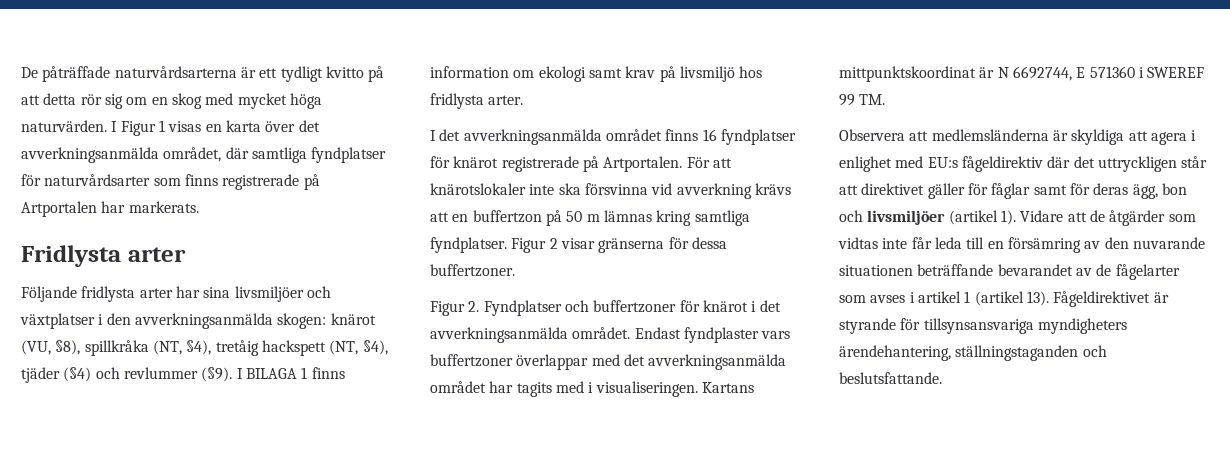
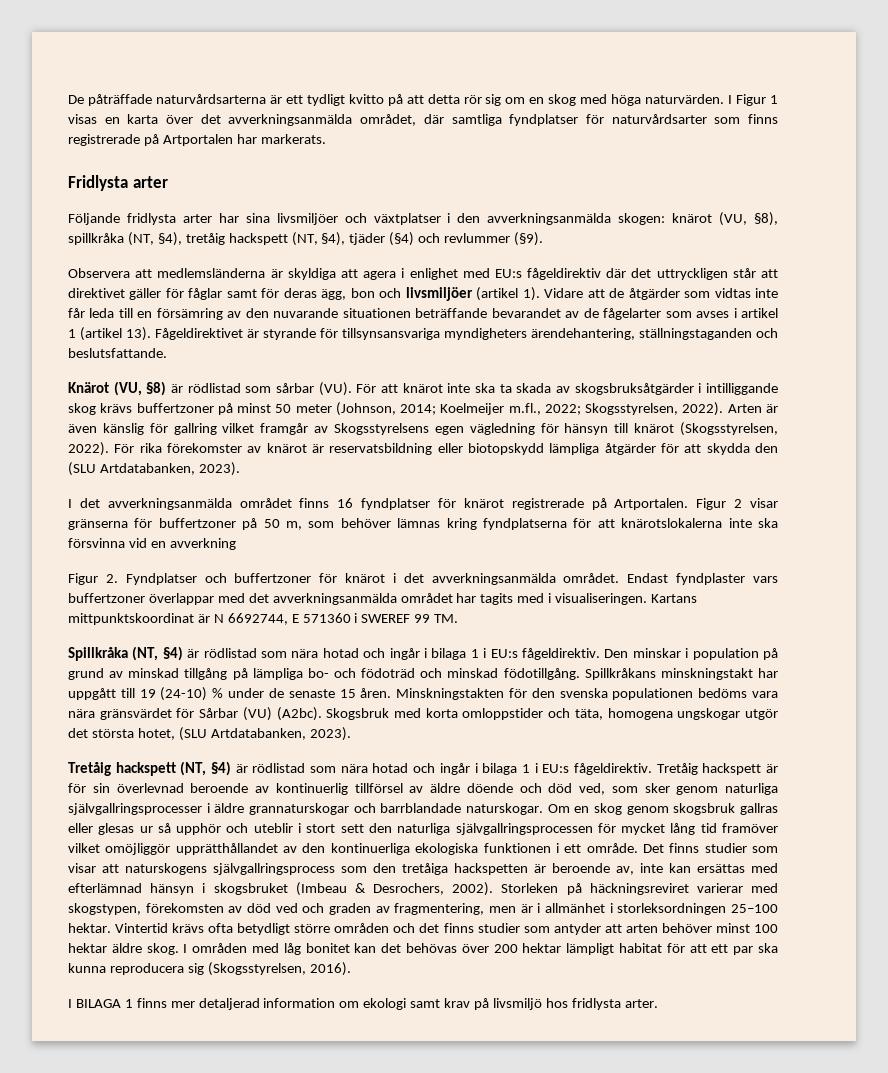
- De påträffade naturvårdsarterna är ett tydligt kvitto på att detta rör sig om en skog med mycket höga naturvärden.
+ De påträffade naturvårdsarterna är ett tydligt kvitto på att detta rör sig om en skog med höga naturvärden.
- I BILAGA 1 finns information om ekologi samt krav på livsmiljö hos fridlysta arter.
- I det avverkningsanmälda området finns 16 fyndplatser för knärot registrerade på Artportalen. För att knärotslokaler inte ska försvinna vid avverkning krävs att en buffertzon på 50 m lämnas kring samtliga fyndplatser. Figur 2 visar gränserna för dessa buffertzoner.
- Figur 2. Fyndplatser och buffertzoner för knärot i det avverkningsanmälda området. Endast fyndplaster vars buffertzoner överlappar med det avverkningsanmälda området har tagits med i visualiseringen. Kartans mittpunktskoordinat är N 6692744, E 571360 i SWEREF 99 TM.
+ Knärot (VU, §8) är rödlistad som sårbar (VU). För att knärot inte ska ta skada av skogsbruksåtgärder i intilliggande skog krävs buffertzoner på minst 50 meter (Johnson, 2014; Koelmeijer m.fl., 2022; Skogsstyrelsen, 2022). Arten är även känslig för gallring vilket framgår av Skogsstyrelsens egen vägledning för hänsyn till knärot (Skogsstyrelsen, 2022). För rika förekomster av knärot är reservatsbildning eller biotopskydd lämpliga åtgärder för att skydda den (SLU Artdatabanken, 2023).
+ I det avverkningsanmälda området finns 16 fyndplatser för knärot registrerade på Artportalen. Figur 2 visar gränserna för buffertzoner på 50 m, som behöver lämnas kring fyndplatserna för att knärotslokalerna inte ska försvinna vid en avverkning
+ Figur 2. Fyndplatser och buffertzoner för knärot i det avverkningsanmälda området. Endast fyndplaster vars buffertzoner överlappar med det avverkningsanmälda området har tagits med i visualiseringen. Kartans mittpunktskoordinat är N 6692744, E 571360 i SWEREF 99 TM.
+ Spillkråka (NT, §4) är rödlistad som nära hotad och ingår i bilaga 1 i EU:s fågeldirektiv. Den minskar i population på grund av minskad tillgång på lämpliga bo- och födoträd och minskad födotillgång. Spillkråkans minskningstakt har uppgått till 19 (24-10) % under de senaste 15 åren. Minskningstakten för den svenska populationen bedöms vara nära gränsvärdet för Sårbar (VU) (A2bc). Skogsbruk med korta omloppstider och täta, homogena ungskogar utgör det största hotet, (SLU Artdatabanken, 2023).
+ Tretåig hackspett (NT, §4) är rödlistad som nära hotad och ingår i bilaga 1 i EU:s fågeldirektiv. Tretåig hackspett är för sin överlevnad beroende av kontinuerlig tillförsel av äldre döende och död ved, som sker genom naturliga självgallringsprocesser i äldre grannaturskogar och barrblandade naturskogar. Om en skog genom skogsbruk gallras eller glesas ur så upphör och uteblir i stort sett den naturliga självgallringsprocessen för mycket lång tid framöver vilket omöjliggör upprätthållandet av den kontinuerliga ekologiska funktionen i ett område. Det finns studier som visar att naturskogens självgallringsprocess som den tretåiga hackspetten är beroende av, inte kan ersättas med efterlämnad hänsyn i skogsbruket (Imbeau & Desrochers, 2002). Storleken på häckningsreviret varierar med skogstypen, förekomsten av död ved och graden av fragmentering, men är i allmänhet i storleksordningen 25–100 hektar. Vintertid krävs ofta betydligt större områden och det finns studier som antyder att arten behöver minst 100 hektar äldre skog. I områden med låg bonitet kan det behövas över 200 hektar lämpligt habitat för att ett par ska kunna reproducera sig (Skogsstyrelsen, 2016).
+ I BILAGA 1 finns mer detaljerad information om ekologi samt krav på livsmiljö hos fridlysta arter.

